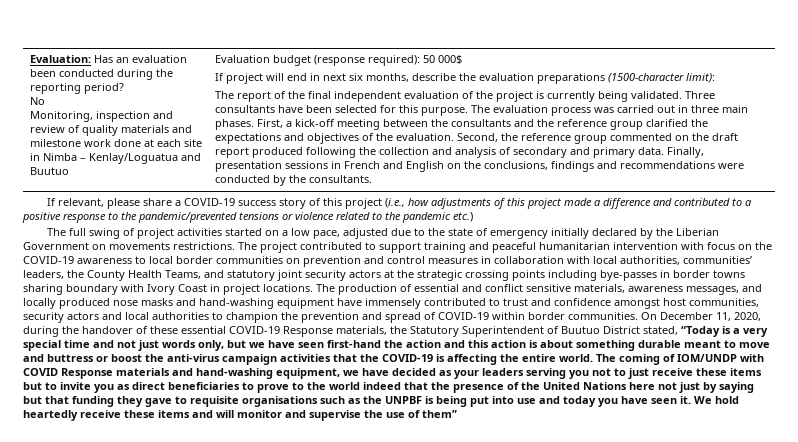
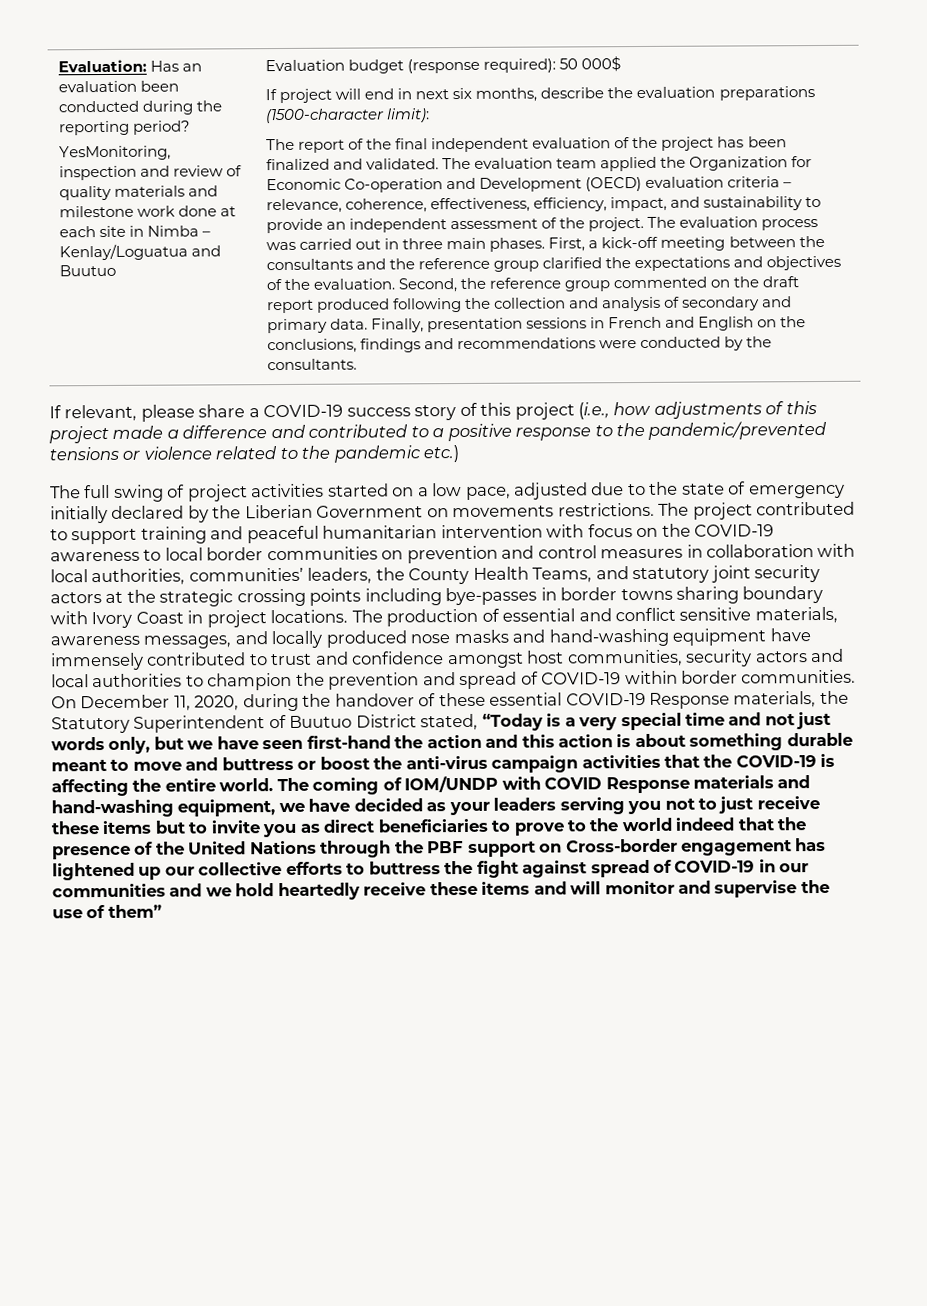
- No
- Monitoring, inspection and review of quality materials and milestone work done at each site in Nimba – Kenlay/Loguatua and Buutuo
+ YesMonitoring, inspection and review of quality materials and milestone work done at each site in Nimba – Kenlay/Loguatua and Buutuo
- The report of the final independent evaluation of the project is currently being validated. Three consultants have been selected for this purpose.
+ The report of the final independent evaluation of the project has been finalized and validated. The evaluation team applied the Organization for Economic Co-operation and Development (OECD) evaluation criteria – relevance, coherence, effectiveness, efficiency, impact, and sustainability to provide an independent assessment of the project.
- The coming of IOM/UNDP with COVID Response materials and hand-washing equipment, we have decided as your leaders serving you not to just receive these items but to invite you as direct beneficiaries to prove to the world indeed that the presence of the United Nations here not just by saying but that funding they gave to requisite organisations such as the UNPBF is being put into use and today you have seen it. We hold heartedly receive these items and will monitor and supervise the use of them”
+ The coming of IOM/UNDP with COVID Response materials and hand-washing equipment, we have decided as your leaders serving you not to just receive these items but to invite you as direct beneficiaries to prove to the world indeed that the presence of the United Nations through the PBF support on Cross-border engagement has lightened up our collective efforts to buttress the fight against spread of COVID-19 in our communities and we hold heartedly receive these items and will monitor and supervise the use of them”

